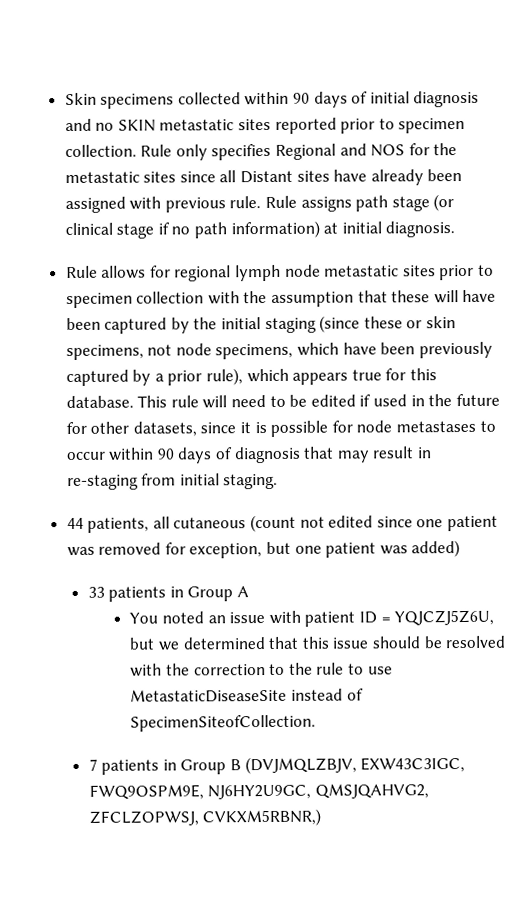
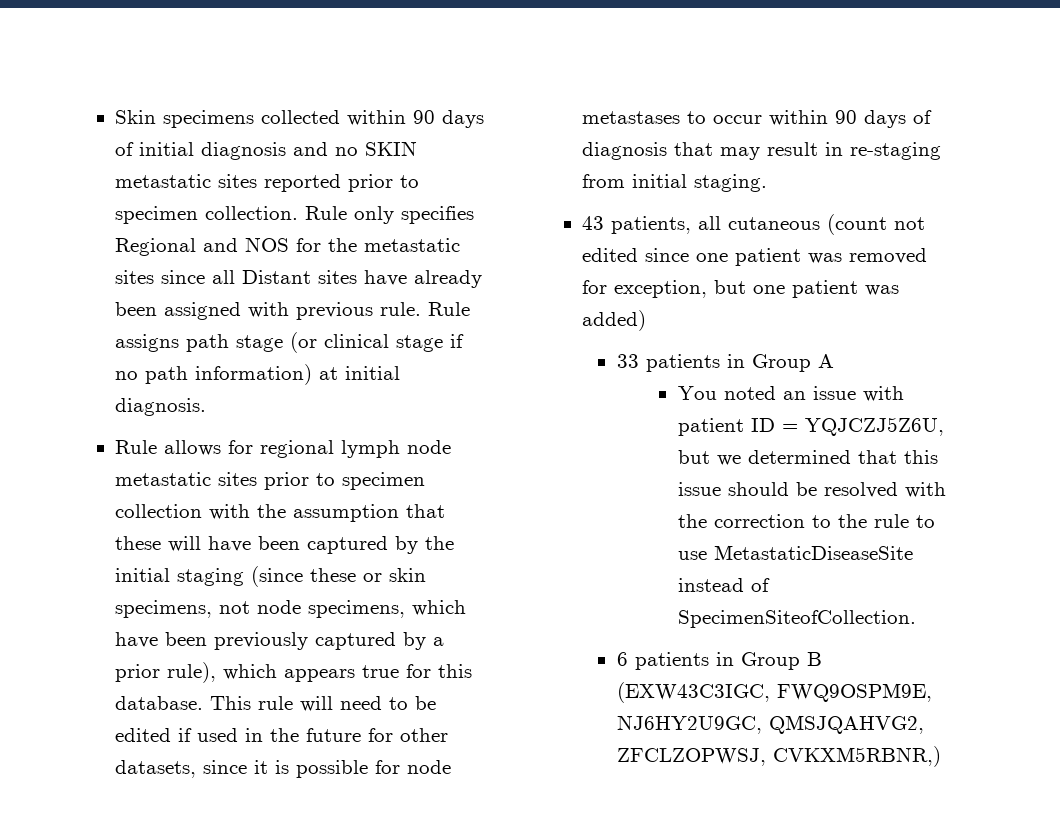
- 44 patients, all cutaneous (count not edited since one patient was removed for exception, but one patient was added)
+ 43 patients, all cutaneous (count not edited since one patient was removed for exception, but one patient was added)
- 7 patients in Group B (DVJMQLZBJV, EXW43C3IGC, FWQ9OSPM9E, NJ6HY2U9GC, QMSJQAHVG2, ZFCLZOPWSJ, CVKXM5RBNR,)
+ 6 patients in Group B (EXW43C3IGC, FWQ9OSPM9E, NJ6HY2U9GC, QMSJQAHVG2, ZFCLZOPWSJ, CVKXM5RBNR,)

